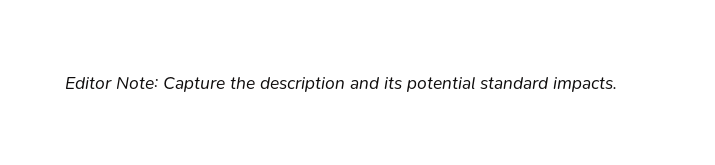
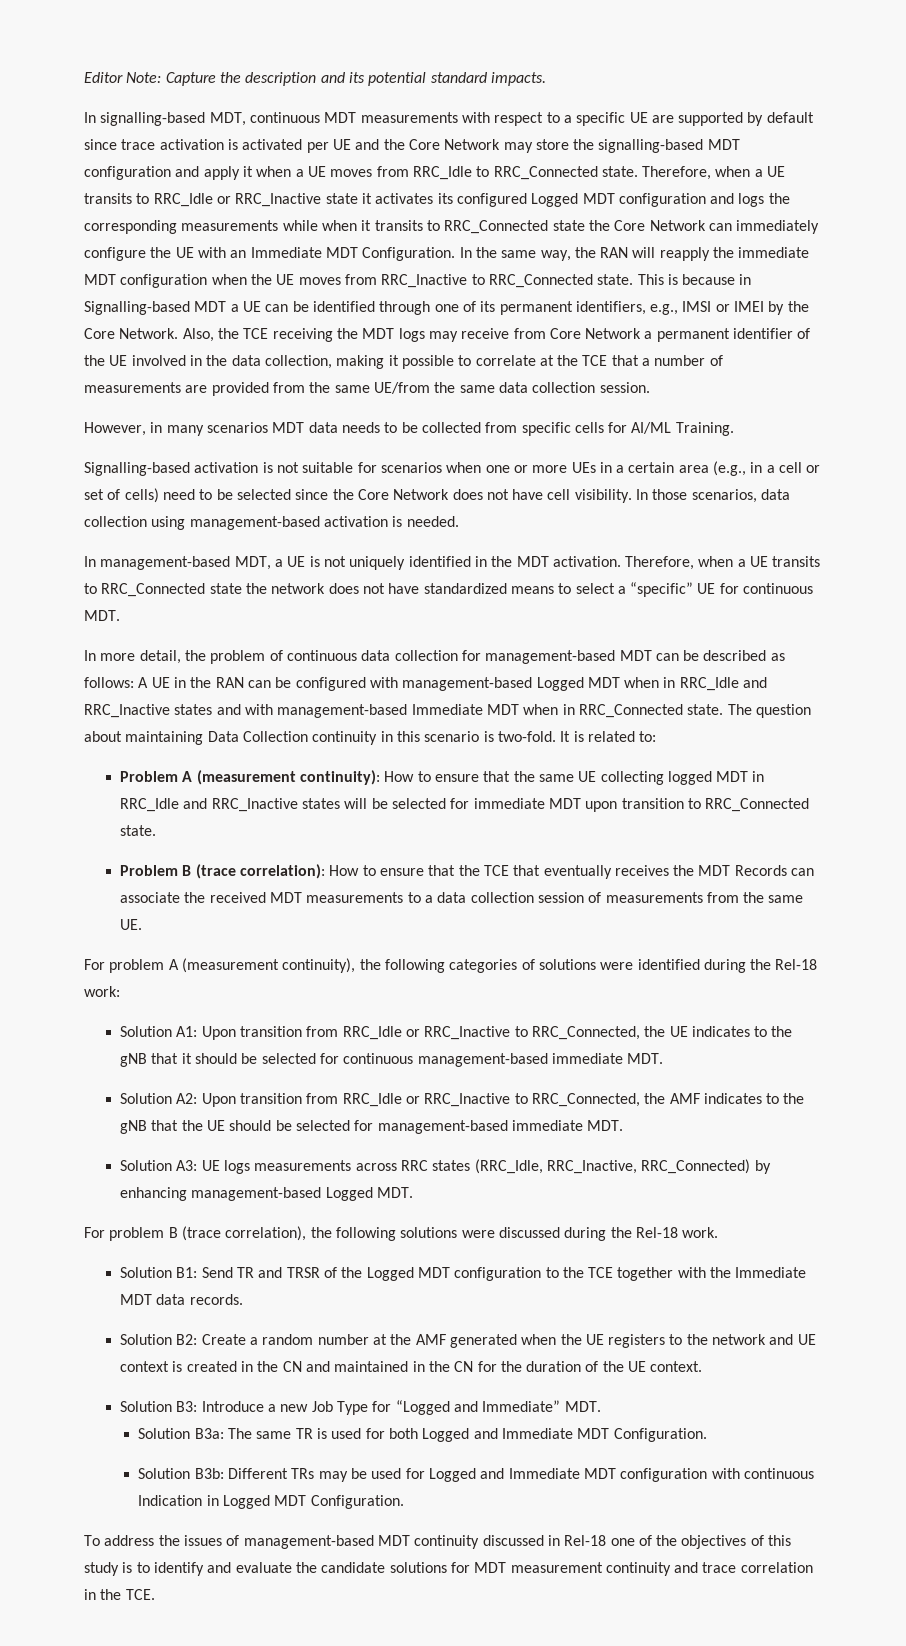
+ In signalling-based MDT, continuous MDT measurements with respect to a specific UE are supported by default since trace activation is activated per UE and the Core Network may store the signalling-based MDT configuration and apply it when a UE moves from RRC_Idle to RRC_Connected state. Therefore, when a UE transits to RRC_Idle or RRC_Inactive state it activates its configured Logged MDT configuration and logs the corresponding measurements while when it transits to RRC_Connected state the Core Network can immediately configure the UE with an Immediate MDT Configuration. In the same way, the RAN will reapply the immediate MDT configuration when the UE moves from RRC_Inactive to RRC_Connected state. This is because in Signalling-based MDT a UE can be identified through one of its permanent identifiers, e.g., IMSI or IMEI by the Core Network. Also, the TCE receiving the MDT logs may receive from Core Network a permanent identifier of the UE involved in the data collection, making it possible to correlate at the TCE that a number of measurements are provided from the same UE/from the same data collection session.
+ However, in many scenarios MDT data needs to be collected from specific cells for AI/ML Training.
+ Signalling-based activation is not suitable for scenarios when one or more UEs in a certain area (e.g., in a cell or set of cells) need to be selected since the Core Network does not have cell visibility. In those scenarios, data collection using management-based activation is needed.
+ In management-based MDT, a UE is not uniquely identified in the MDT activation. Therefore, when a UE transits to RRC_Connected state the network does not have standardized means to select a “specific” UE for continuous MDT.
+ In more detail, the problem of continuous data collection for management-based MDT can be described as follows: A UE in the RAN can be configured with management-based Logged MDT when in RRC_Idle and RRC_Inactive states and with management-based Immediate MDT when in RRC_Connected state. The question about maintaining Data Collection continuity in this scenario is two-fold. It is related to:
+ Problem A (measurement continuity): How to ensure that the same UE collecting logged MDT in RRC_Idle and RRC_Inactive states will be selected for immediate MDT upon transition to RRC_Connected state.
+ Problem B (trace correlation): How to ensure that the TCE that eventually receives the MDT Records can associate the received MDT measurements to a data collection session of measurements from the same UE.
+ For problem A (measurement continuity), the following categories of solutions were identified during the Rel-18 work:
+ Solution A1: Upon transition from RRC_Idle or RRC_Inactive to RRC_Connected, the UE indicates to the gNB that it should be selected for continuous management-based immediate MDT.
+ Solution A2: Upon transition from RRC_Idle or RRC_Inactive to RRC_Connected, the AMF indicates to the gNB that the UE should be selected for management-based immediate MDT.
+ Solution A3: UE logs measurements across RRC states (RRC_Idle, RRC_Inactive, RRC_Connected) by enhancing management-based Logged MDT.
+ For problem B (trace correlation), the following solutions were discussed during the Rel-18 work.
+ Solution B1: Send TR and TRSR of the Logged MDT configuration to the TCE together with the Immediate MDT data records.
+ Solution B2: Create a random number at the AMF generated when the UE registers to the network and UE context is created in the CN and maintained in the CN for the duration of the UE context.
+ Solution B3: Introduce a new Job Type for “Logged and Immediate” MDT.
+ Solution B3a: The same TR is used for both Logged and Immediate MDT Configuration.
+ Solution B3b: Different TRs may be used for Logged and Immediate MDT configuration with continuous Indication in Logged MDT Configuration.
+ To address the issues of management-based MDT continuity discussed in Rel-18 one of the objectives of this study is to identify and evaluate the candidate solutions for MDT measurement continuity and trace correlation in the TCE.

